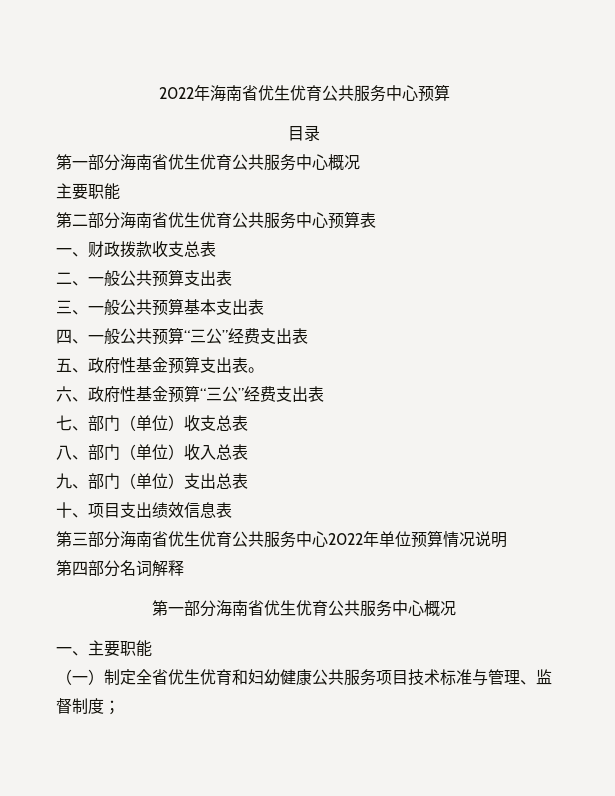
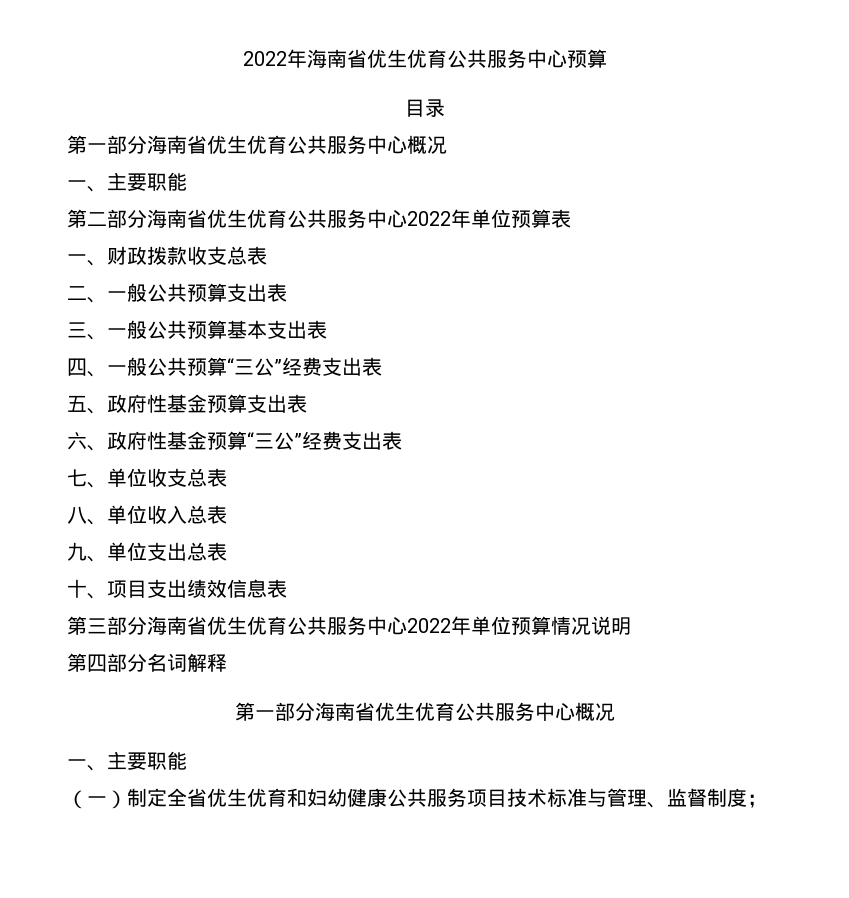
  目录
  第一部分海南省优生优育公共服务中心概况
- 主要职能
+ 一、主要职能
- 第二部分海南省优生优育公共服务中心预算表
+ 第二部分海南省优生优育公共服务中心2022年单位预算表
- 五、政府性基金预算支出表。
+ 五、政府性基金预算支出表
- 七、部门（单位）收支总表
+ 七、单位收支总表
- 八、部门（单位）收入总表
+ 八、单位收入总表
- 九、部门（单位）支出总表
+ 九、单位支出总表

